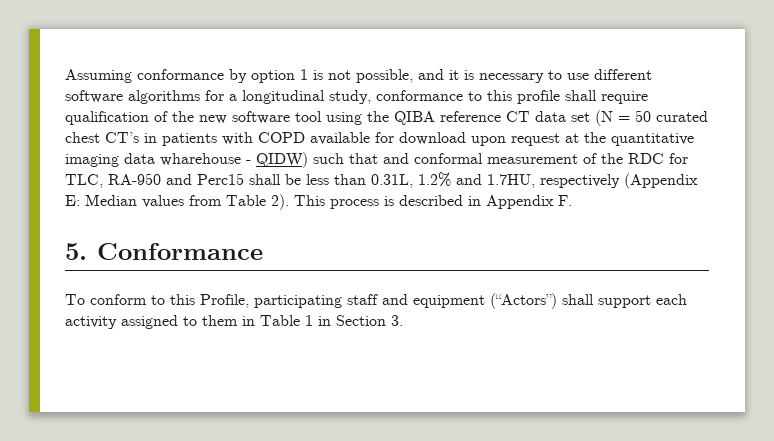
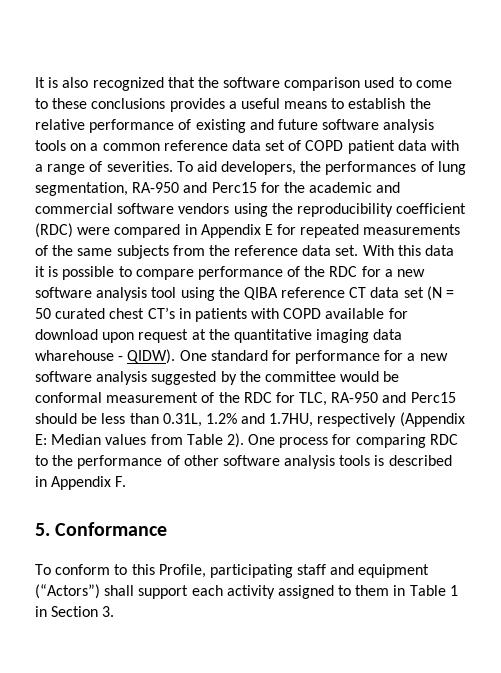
- Assuming conformance by option 1 is not possible, and it is necessary to use different software algorithms for a longitudinal study, conformance to this profile shall require qualification of the new software tool using the QIBA reference CT data set (N = 50 curated chest CT’s in patients with COPD available for download upon request at the quantitative imaging data wharehouse - QIDW) such that and conformal measurement of the RDC for TLC, RA-950 and Perc15 shall be less than 0.31L, 1.2% and 1.7HU, respectively (Appendix E: Median values from Table 2).
+ It is also recognized that the software comparison used to come to these conclusions provides a useful means to establish the relative performance of existing and future software analysis tools on a common reference data set of COPD patient data with a range of severities. To aid developers, the performances of lung segmentation, RA-950 and Perc15 for the academic and commercial software vendors using the reproducibility coefficient (RDC) were compared in Appendix E for repeated measurements of the same subjects from the reference data set. With this data it is possible to compare performance of the RDC for a new software analysis tool using the QIBA reference CT data set (N = 50 curated chest CT’s in patients with COPD available for download upon request at the quantitative imaging data wharehouse - QIDW). One standard for performance for a new software analysis suggested by the committee would be conformal measurement of the RDC for TLC, RA-950 and Perc15 should be less than 0.31L, 1.2% and 1.7HU, respectively (Appendix E: Median values from Table 2).
- This process is described in Appendix F.
+ One process for comparing RDC to the performance of other software analysis tools is described in Appendix F.

